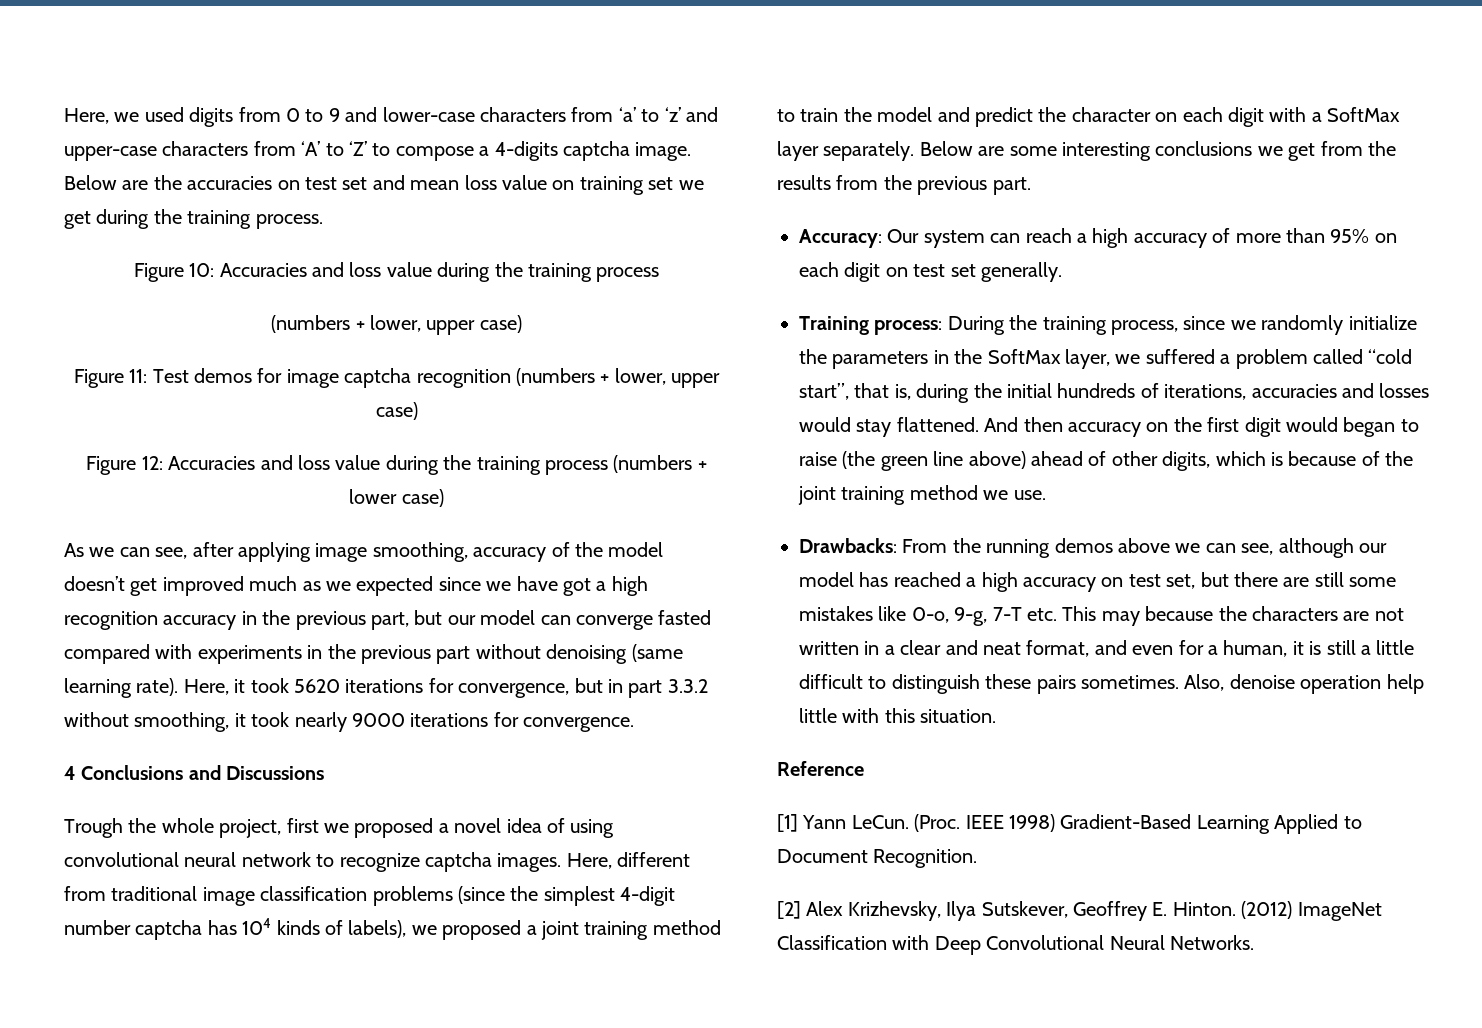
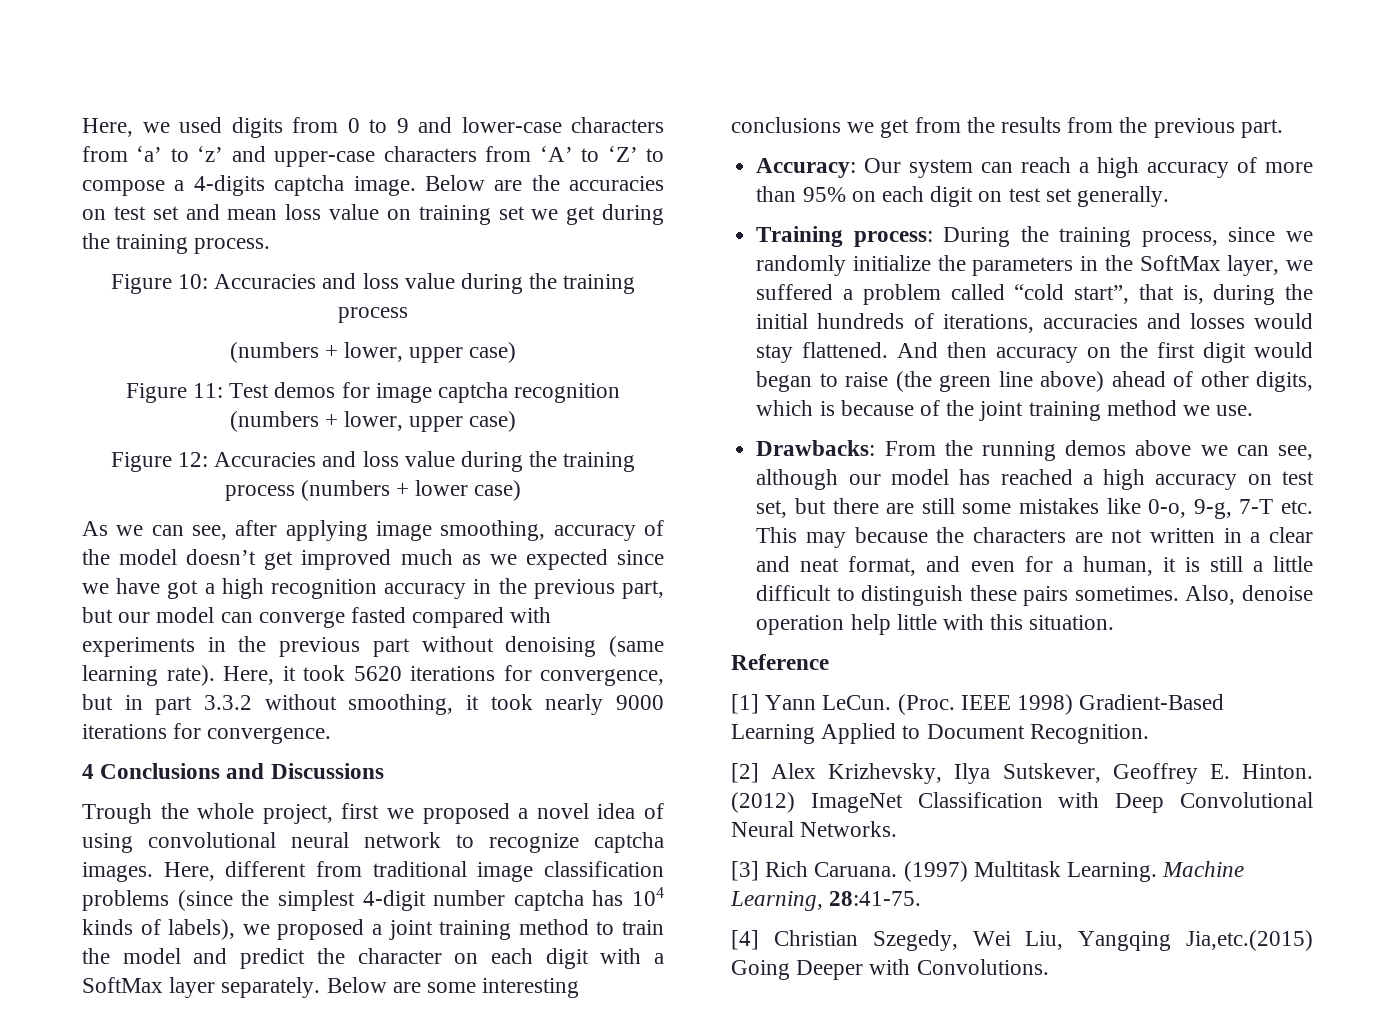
+ [3] Rich Caruana. (1997) Multitask Learning. Machine Learning, 28:41-75.
+ [4] Christian Szegedy, Wei Liu, Yangqing Jia,etc.(2015) Going Deeper with Convolutions.

